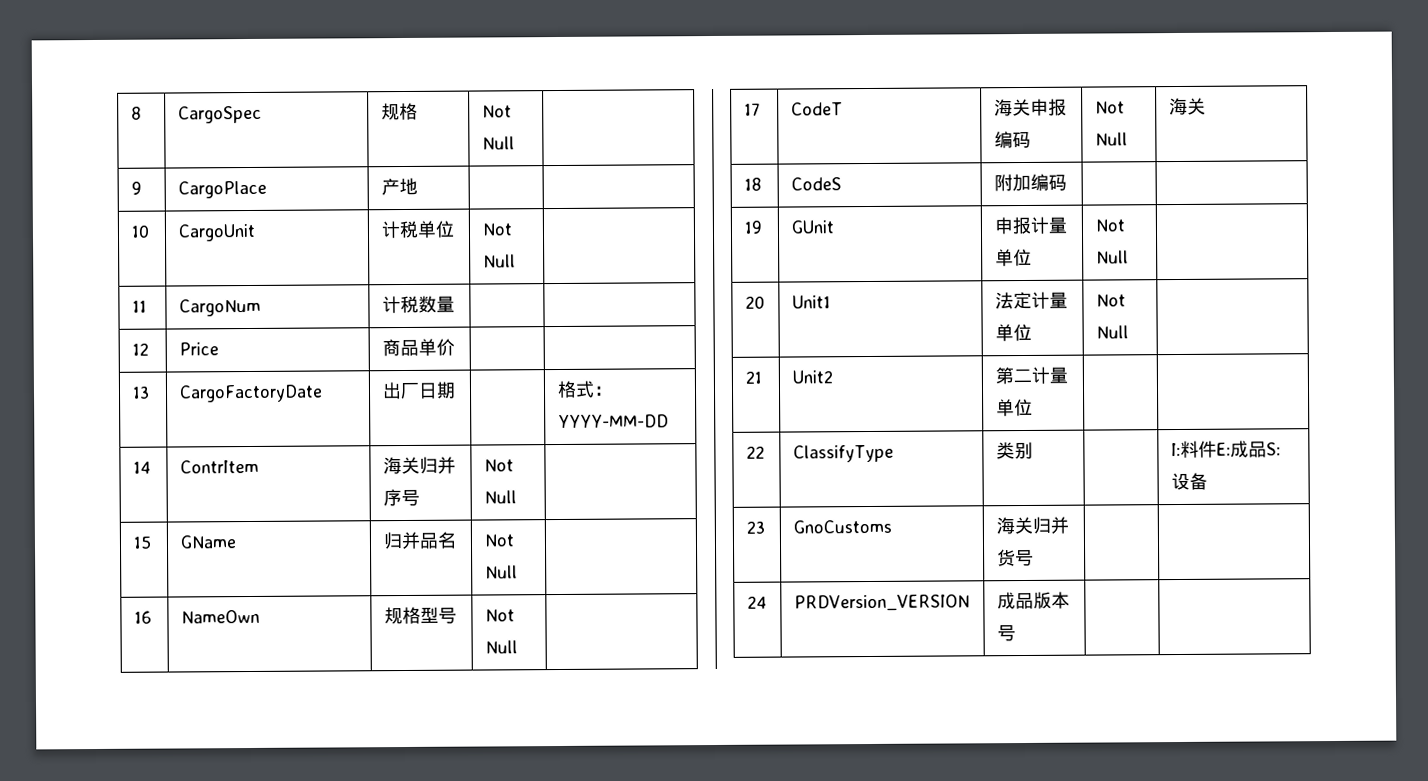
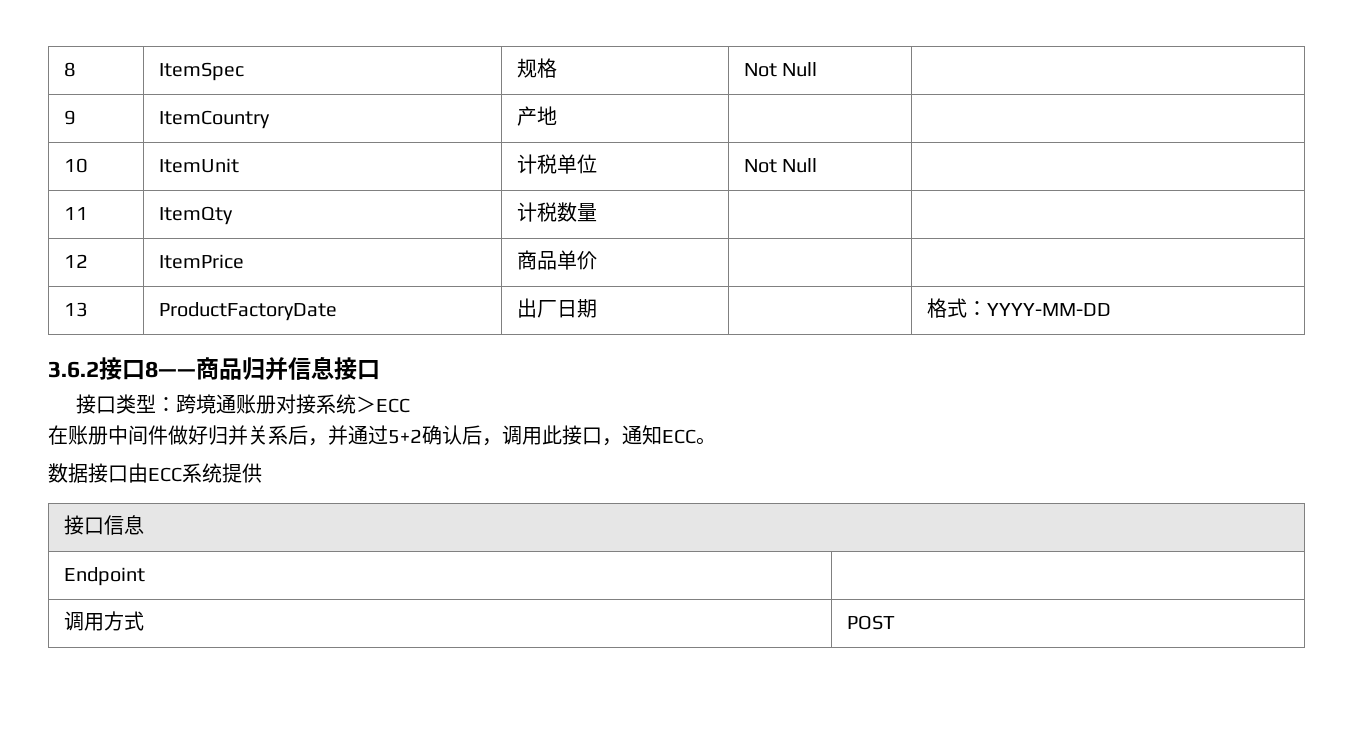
- 8 | CargoSpec | 规格 | Not Null |
+ 8 | ItemSpec | 规格 | Not Null |
- 9 | CargoPlace | 产地 | |
+ 9 | ItemCountry | 产地 | |
- 10 | CargoUnit | 计税单位 | Not Null |
+ 10 | ItemUnit | 计税单位 | Not Null |
- 11 | CargoNum | 计税数量 | |
+ 11 | ItemQty | 计税数量 | |
- 12 | Price | 商品单价 | |
+ 12 | ItemPrice | 商品单价 | |
- 13 | CargoFactoryDate | 出厂日期 | | 格式：YYYY-MM-DD
+ 13 | ProductFactoryDate | 出厂日期 | | 格式：YYYY-MM-DD
- 14 | ContrItem | 海关归并序号 | Not Null |
- 15 | GName | 归并品名 | Not Null |
- 16 | NameOwn | 规格型号 | Not Null |
- 17 | CodeT | 海关申报编码 | Not Null | 海关
- 18 | CodeS | 附加编码 | |
- 19 | GUnit | 申报计量单位 | Not Null |
- 20 | Unit1 | 法定计量单位 | Not Null |
- 21 | Unit2 | 第二计量单位 | |
- 22 | ClassifyType | 类别 | | I:料件E:成品S:设备
- 23 | GnoCustoms | 海关归并货号 | |
- 24 | PRDVersion_VERSION | 成品版本号 | |
+ 3.6.2接口8——商品归并信息接口
+ 接口类型：跨境通账册对接系统＞ECC
+ 在账册中间件做好归并关系后，并通过5+2确认后，调用此接口，通知ECC。
+ 数据接口由ECC系统提供
+ 接口信息
+ Endpoint |
+ 调用方式 | POST

